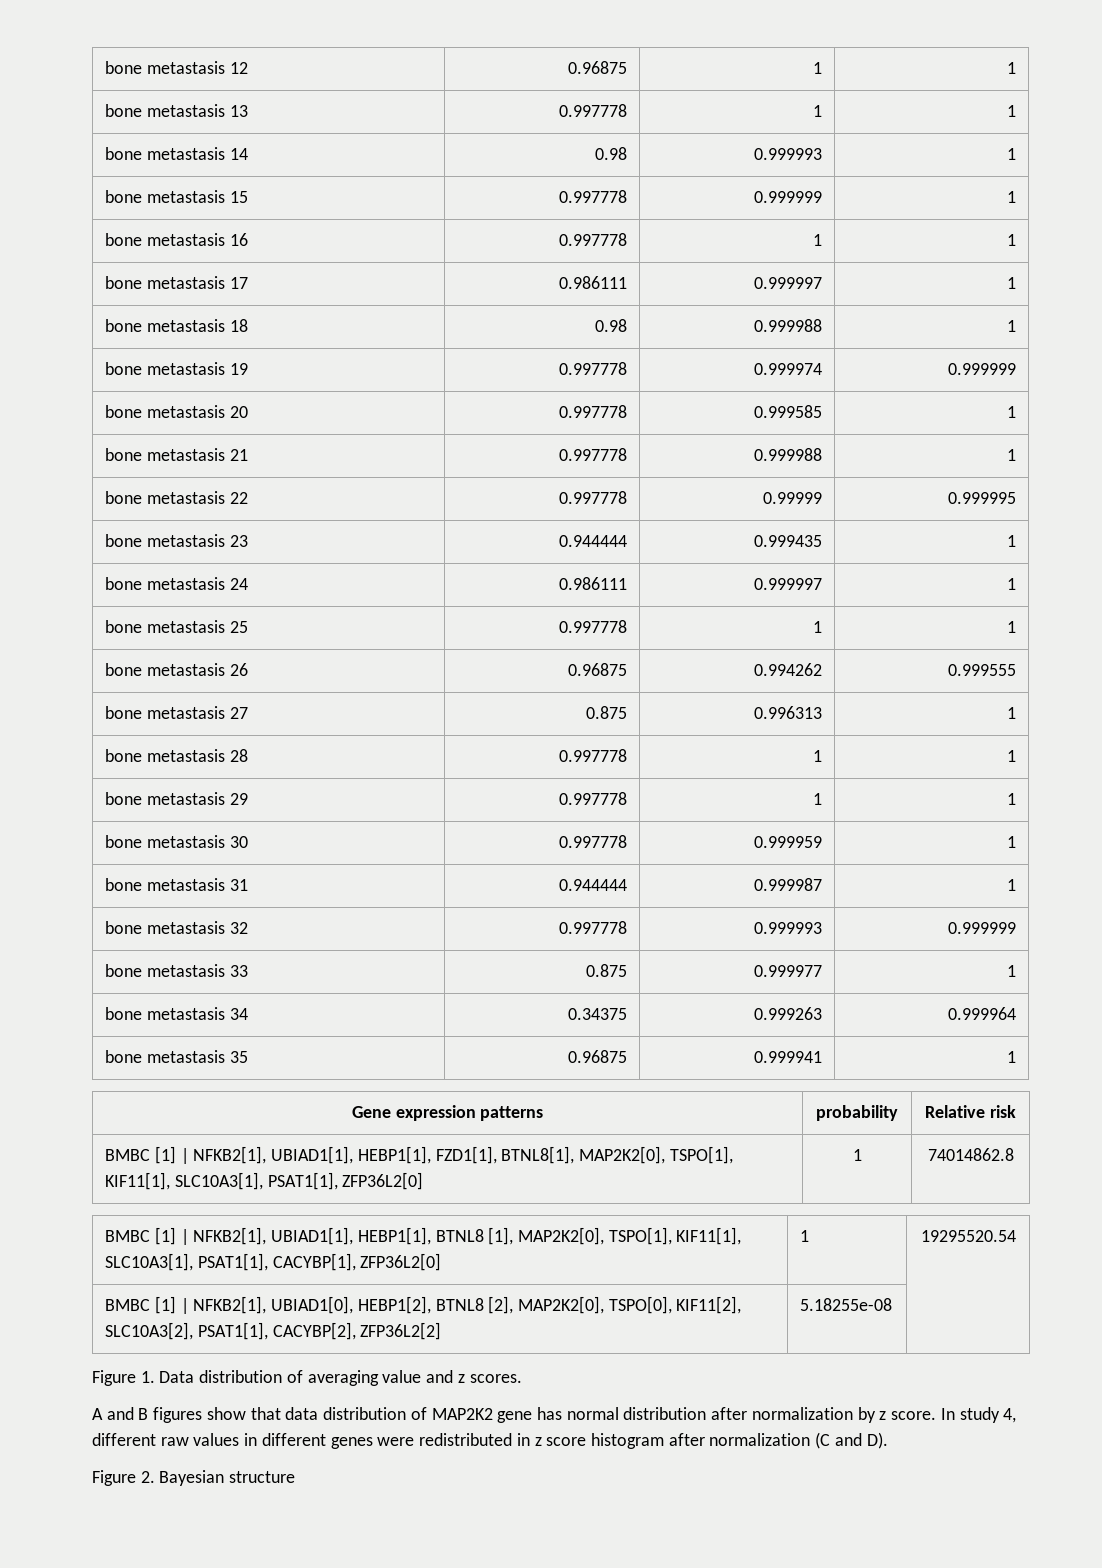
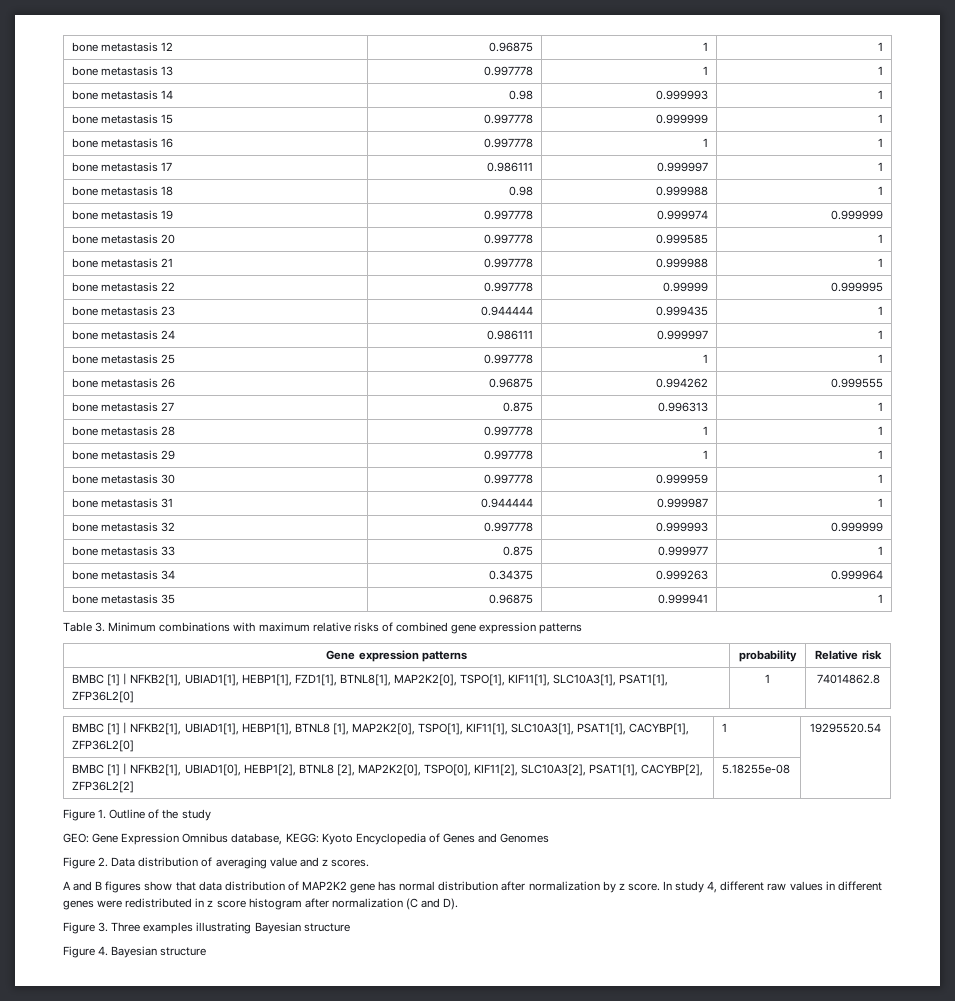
+ Table 3. Minimum combinations with maximum relative risks of combined gene expression patterns
- Figure 1. Data distribution of averaging value and z scores.
+ Figure 1. Outline of the study
+ GEO: Gene Expression Omnibus database, KEGG: Kyoto Encyclopedia of Genes and Genomes
+ Figure 2. Data distribution of averaging value and z scores.
- Figure 2. Bayesian structure
+ Figure 3. Three examples illustrating Bayesian structure
+ Figure 4. Bayesian structure

